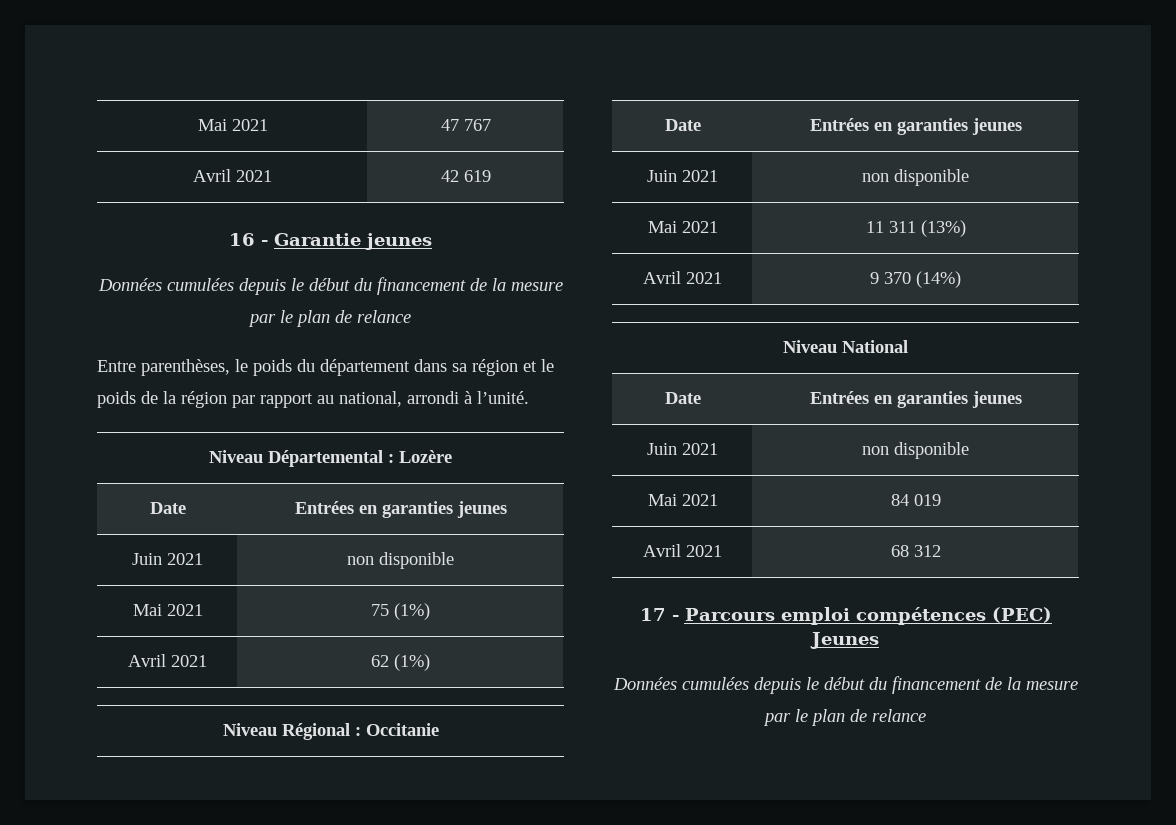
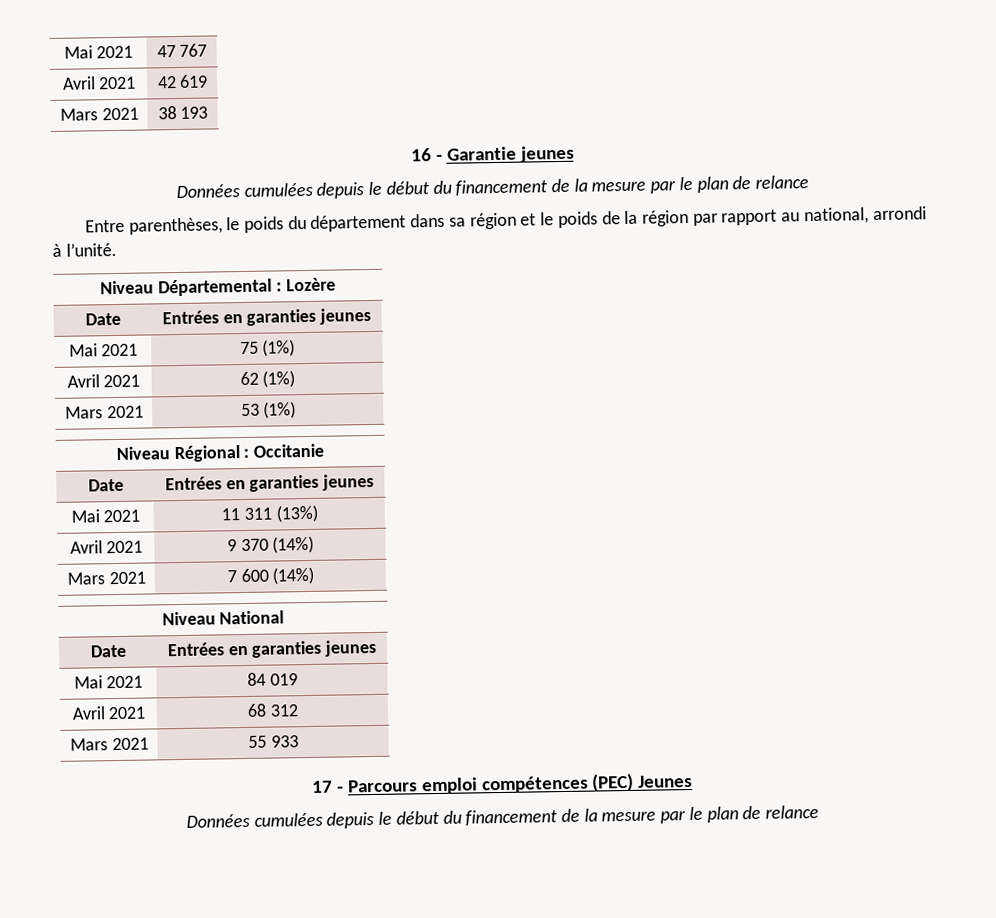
+ Mars 2021 | 38 193
  Niveau Départemental : Lozère
  Date | Entrées en garanties jeunes
- Juin 2021 | non disponible
+ Mars 2021 | 53 (1%)
  Niveau Régional : Occitanie
  Date | Entrées en garanties jeunes
- Juin 2021 | non disponible
+ Mars 2021 | 7 600 (14%)
  Niveau National
  Date | Entrées en garanties jeunes
- Juin 2021 | non disponible
+ Mars 2021 | 55 933

